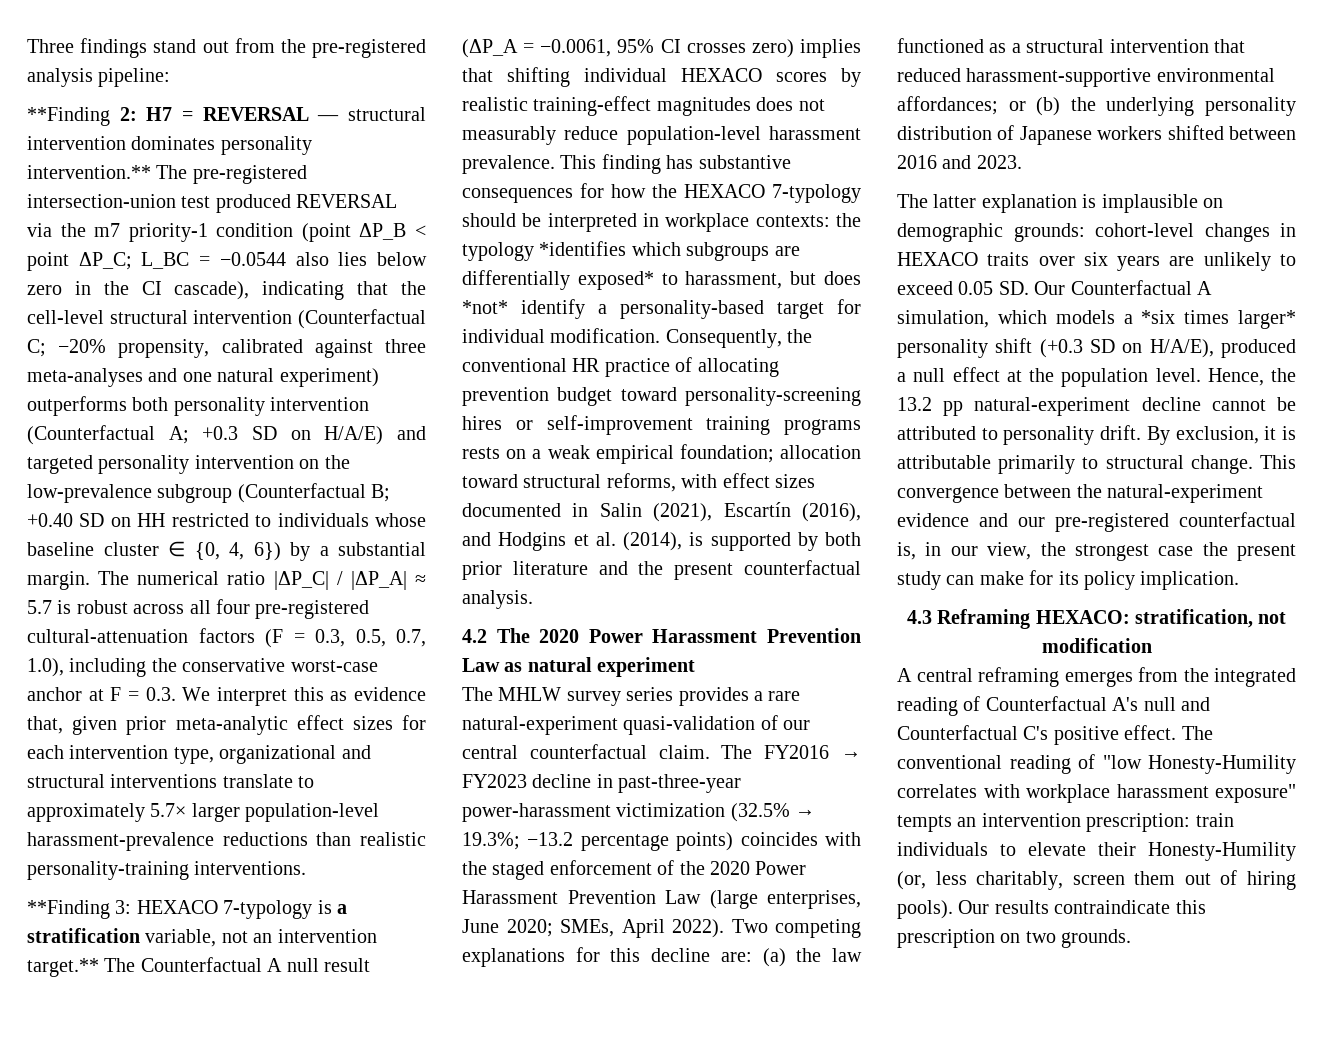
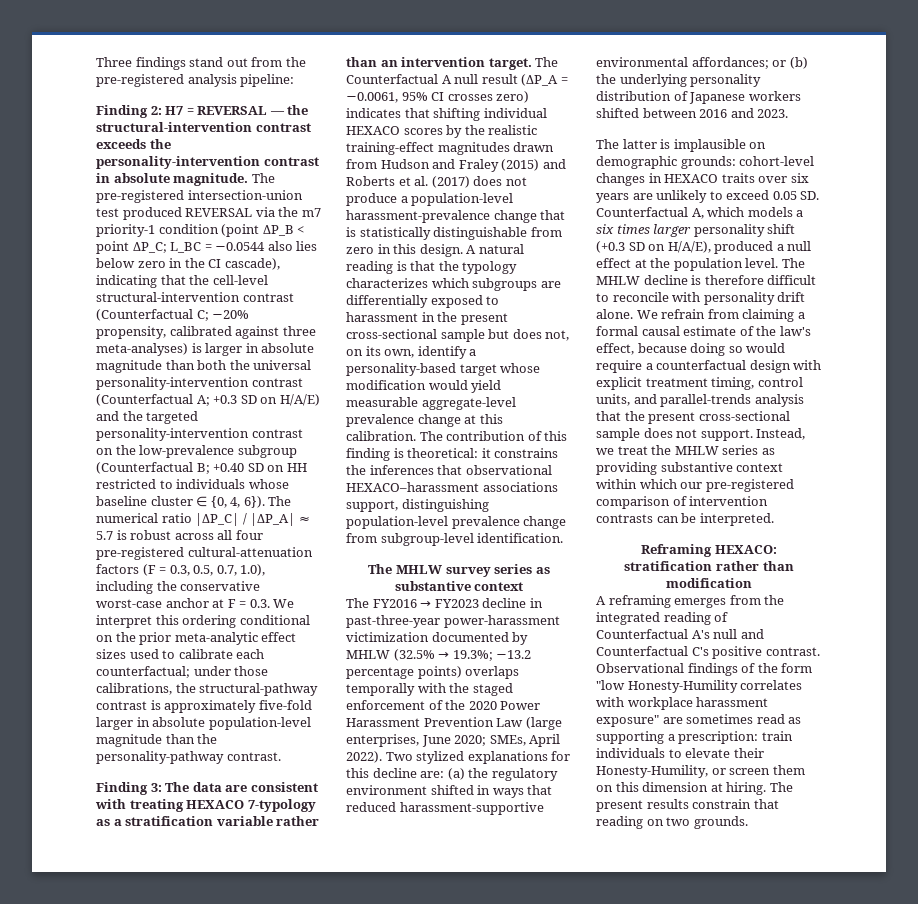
- **Finding 2:
+ Finding 2:
- H7 = REVERSAL — structural intervention dominates personality intervention.** The pre-registered intersection-union test produced REVERSAL via the m7 priority-1 condition (point ΔP_B < point ΔP_C;
+ H7 = REVERSAL — the structural-intervention contrast exceeds the personality-intervention contrast in absolute magnitude. The pre-registered intersection-union test produced REVERSAL via the m7 priority-1 condition (point ΔP_B < point ΔP_C;
- L_BC = −0.0544 also lies below zero in the CI cascade), indicating that the cell-level structural intervention (Counterfactual C;
+ L_BC = −0.0544 also lies below zero in the CI cascade), indicating that the cell-level structural-intervention contrast (Counterfactual C;
- −20% propensity, calibrated against three meta-analyses and one natural experiment) outperforms both personality intervention (Counterfactual A;
+ −20% propensity, calibrated against three meta-analyses) is larger in absolute magnitude than both the universal personality-intervention contrast (Counterfactual A;
- +0.3 SD on H/A/E) and targeted personality intervention on the low-prevalence subgroup (Counterfactual B;
+ +0.3 SD on H/A/E) and the targeted personality-intervention contrast on the low-prevalence subgroup (Counterfactual B;
- +0.40 SD on HH restricted to individuals whose baseline cluster ∈ {0, 4, 6}) by a substantial margin.
+ +0.40 SD on HH restricted to individuals whose baseline cluster ∈ {0, 4, 6}).
- The numerical ratio |ΔP_C| / |ΔP_A| ≈ 5.7 is robust across all four pre-registered cultural-attenuation factors (F = 0.3, 0.5, 0.7, 1.0), including the conservative worst-case anchor at F = 0.3. We interpret this as evidence that, given prior meta-analytic effect sizes for each intervention type, organizational and structural interventions translate to approximately 5.7× larger population-level harassment-prevalence reductions than realistic personality-training interventions.
- **Finding 3: HEXACO 7-typology is a stratification variable, not an intervention target.** The Counterfactual A null result (ΔP_A = −0.0061, 95% CI crosses zero) implies that shifting individual HEXACO scores by realistic training-effect magnitudes does not measurably reduce population-level harassment prevalence. This finding has substantive consequences for how the HEXACO 7-typology should be interpreted in workplace contexts: the typology *identifies which subgroups are differentially exposed* to harassment, but does *not* identify a personality-based target for individual modification. Consequently, the conventional HR practice of allocating prevention budget toward personality-screening hires or self-improvement training programs rests on a weak empirical foundation; allocation toward structural reforms, with effect sizes documented in Salin (2021), Escartín (2016), and Hodgins et al. (2014), is supported by both prior literature and the present counterfactual analysis.
- 4.2 The 2020 Power Harassment Prevention Law as natural experiment
- The MHLW survey series provides a rare natural-experiment quasi-validation of our central counterfactual claim. The FY2016 → FY2023 decline in past-three-year power-harassment victimization (32.5% → 19.3%;
+ The numerical ratio |ΔP_C| / |ΔP_A| ≈ 5.7 is robust across all four pre-registered cultural-attenuation factors (F = 0.3, 0.5, 0.7, 1.0), including the conservative worst-case anchor at F = 0.3. We interpret this ordering conditional on the prior meta-analytic effect sizes used to calibrate each counterfactual; under those calibrations, the structural-pathway contrast is approximately five-fold larger in absolute population-level magnitude than the personality-pathway contrast.
+ Finding 3: The data are consistent with treating HEXACO 7-typology as a stratification variable rather than an intervention target. The Counterfactual A null result (ΔP_A = −0.0061, 95% CI crosses zero) indicates that shifting individual HEXACO scores by the realistic training-effect magnitudes drawn from Hudson and Fraley (2015) and Roberts et al. (2017) does not produce a population-level harassment-prevalence change that is statistically distinguishable from zero in this design. A natural reading is that the typology characterizes which subgroups are differentially exposed to harassment in the present cross-sectional sample but does not, on its own, identify a personality-based target whose modification would yield measurable aggregate-level prevalence change at this calibration. The contribution of this finding is theoretical: it constrains the inferences that observational HEXACO–harassment associations support, distinguishing population-level prevalence change from subgroup-level identification.
+ The MHLW survey series as substantive context
+ The FY2016 → FY2023 decline in past-three-year power-harassment victimization documented by MHLW (32.5% → 19.3%;
- −13.2 percentage points) coincides with the staged enforcement of the 2020 Power Harassment Prevention Law (large enterprises, June 2020;
+ −13.2 percentage points) overlaps temporally with the staged enforcement of the 2020 Power Harassment Prevention Law (large enterprises, June 2020;
- Two competing explanations for this decline are: (a) the law functioned as a structural intervention that reduced harassment-supportive environmental affordances; or (b) the underlying personality distribution of Japanese workers shifted between 2016 and 2023.
+ Two stylized explanations for this decline are: (a) the regulatory environment shifted in ways that reduced harassment-supportive environmental affordances; or (b) the underlying personality distribution of Japanese workers shifted between 2016 and 2023.
- The latter explanation is implausible on demographic grounds: cohort-level changes in HEXACO traits over six years are unlikely to exceed 0.05 SD. Our Counterfactual A simulation, which models a *six times larger* personality shift (+0.3 SD on H/A/E), produced a null effect at the population level.
+ The latter is implausible on demographic grounds: cohort-level changes in HEXACO traits over six years are unlikely to exceed 0.05 SD. Counterfactual A, which models a six times larger personality shift (+0.3 SD on H/A/E), produced a null effect at the population level.
- Hence, the 13.2 pp natural-experiment decline cannot be attributed to personality drift. By exclusion, it is attributable primarily to structural change. This convergence between the natural-experiment evidence and our pre-registered counterfactual is, in our view, the strongest case the present study can make for its policy implication.
- 4.3 Reframing HEXACO: stratification, not modification
+ The MHLW decline is therefore difficult to reconcile with personality drift alone. We refrain from claiming a formal causal estimate of the law's effect, because doing so would require a counterfactual design with explicit treatment timing, control units, and parallel-trends analysis that the present cross-sectional sample does not support. Instead, we treat the MHLW series as providing substantive context within which our pre-registered comparison of intervention contrasts can be interpreted.
+ Reframing HEXACO: stratification rather than modification
- A central reframing emerges from the integrated reading of Counterfactual A's null and Counterfactual C's positive effect. The conventional reading of "low Honesty-Humility correlates with workplace harassment exposure" tempts an intervention prescription: train individuals to elevate their Honesty-Humility (or, less charitably, screen them out of hiring pools). Our results contraindicate this prescription on two grounds.
+ A reframing emerges from the integrated reading of Counterfactual A's null and Counterfactual C's positive contrast. Observational findings of the form "low Honesty-Humility correlates with workplace harassment exposure" are sometimes read as supporting a prescription: train individuals to elevate their Honesty-Humility, or screen them on this dimension at hiring. The present results constrain that reading on two grounds.

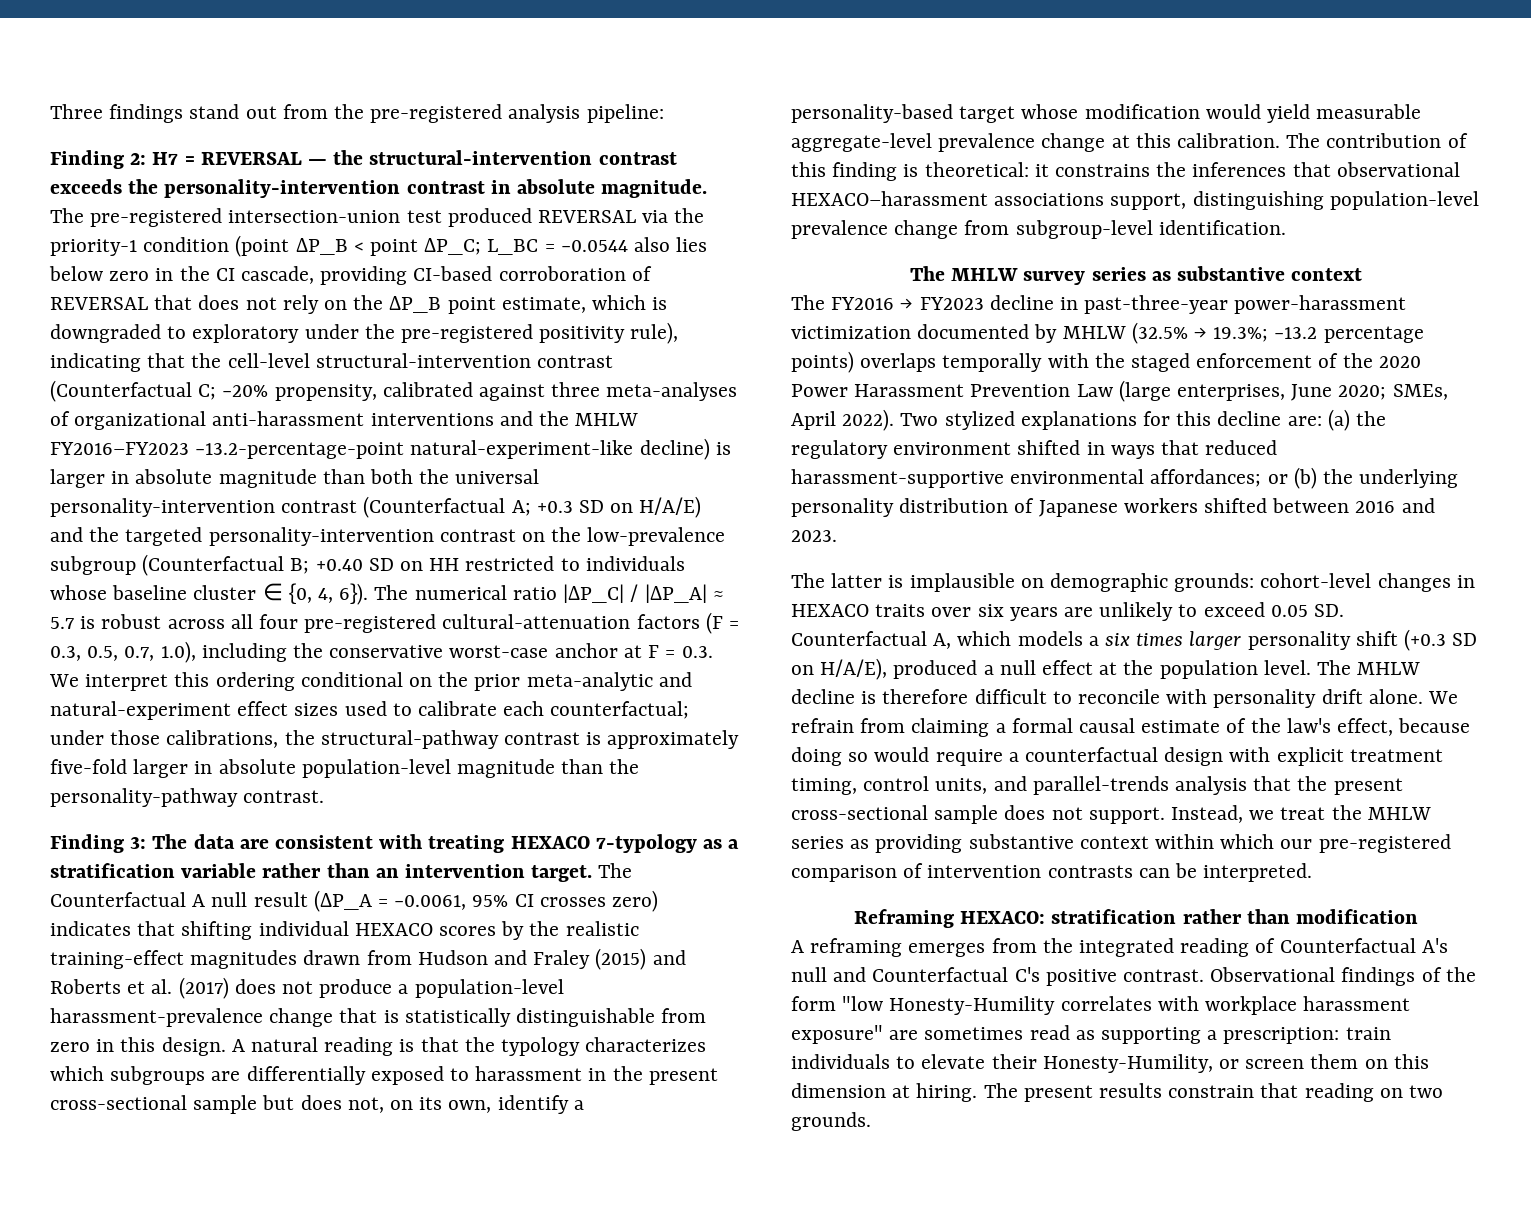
- The pre-registered intersection-union test produced REVERSAL via the m7 priority-1 condition (point ΔP_B < point ΔP_C;
+ The pre-registered intersection-union test produced REVERSAL via the priority-1 condition (point ΔP_B < point ΔP_C;
- L_BC = −0.0544 also lies below zero in the CI cascade), indicating that the cell-level structural-intervention contrast (Counterfactual C;
+ L_BC = −0.0544 also lies below zero in the CI cascade, providing CI-based corroboration of REVERSAL that does not rely on the ΔP_B point estimate, which is downgraded to exploratory under the pre-registered positivity rule), indicating that the cell-level structural-intervention contrast (Counterfactual C;
- −20% propensity, calibrated against three meta-analyses) is larger in absolute magnitude than both the universal personality-intervention contrast (Counterfactual A;
+ −20% propensity, calibrated against three meta-analyses of organizational anti-harassment interventions and the MHLW FY2016–FY2023 −13.2-percentage-point natural-experiment-like decline) is larger in absolute magnitude than both the universal personality-intervention contrast (Counterfactual A;
- The numerical ratio |ΔP_C| / |ΔP_A| ≈ 5.7 is robust across all four pre-registered cultural-attenuation factors (F = 0.3, 0.5, 0.7, 1.0), including the conservative worst-case anchor at F = 0.3. We interpret this ordering conditional on the prior meta-analytic effect sizes used to calibrate each counterfactual;
+ The numerical ratio |ΔP_C| / |ΔP_A| ≈ 5.7 is robust across all four pre-registered cultural-attenuation factors (F = 0.3, 0.5, 0.7, 1.0), including the conservative worst-case anchor at F = 0.3. We interpret this ordering conditional on the prior meta-analytic and natural-experiment effect sizes used to calibrate each counterfactual;

